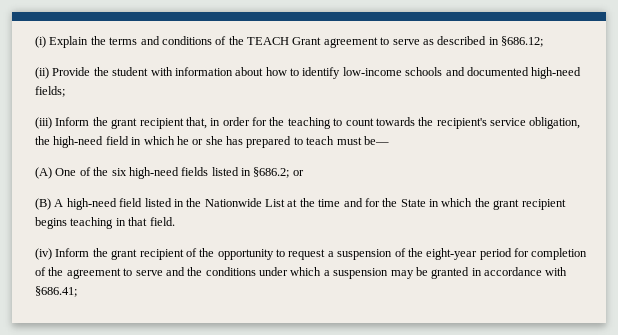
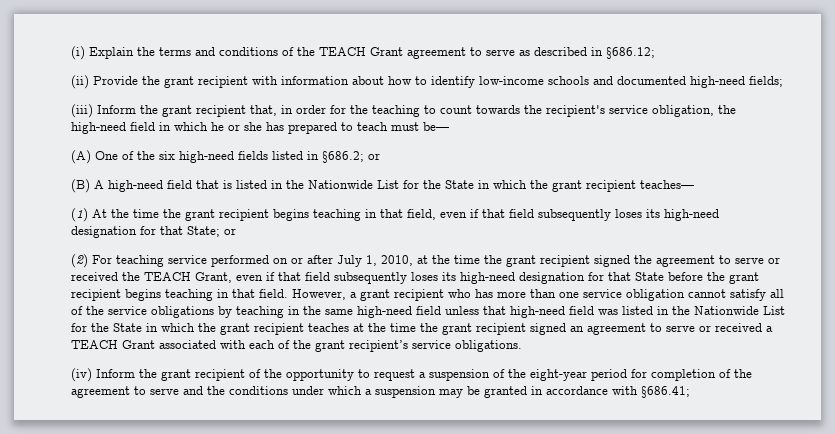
- (ii) Provide the student with information about how to identify low-income schools and documented high-need fields;
+ (ii) Provide the grant recipient with information about how to identify low-income schools and documented high-need fields;
- (B) A high-need field listed in the Nationwide List at the time and for the State in which the grant recipient begins teaching in that field.
+ (B) A high-need field that is listed in the Nationwide List for the State in which the grant recipient teaches—
+ (1) At the time the grant recipient begins teaching in that field, even if that field subsequently loses its high-need designation for that State; or
+ (2) For teaching service performed on or after July 1, 2010, at the time the grant recipient signed the agreement to serve or received the TEACH Grant, even if that field subsequently loses its high-need designation for that State before the grant recipient begins teaching in that field. However, a grant recipient who has more than one service obligation cannot satisfy all of the service obligations by teaching in the same high-need field unless that high-need field was listed in the Nationwide List for the State in which the grant recipient teaches at the time the grant recipient signed an agreement to serve or received a TEACH Grant associated with each of the grant recipient’s service obligations.

